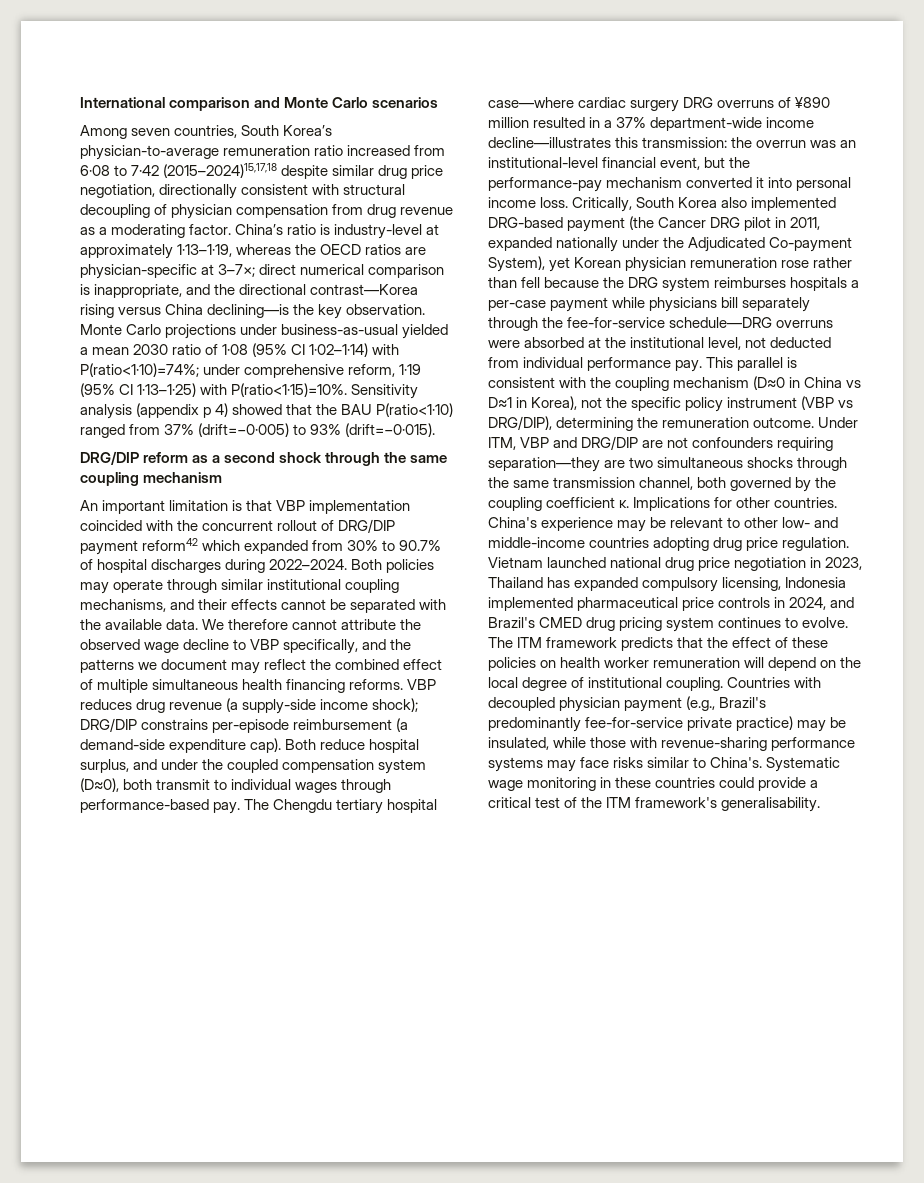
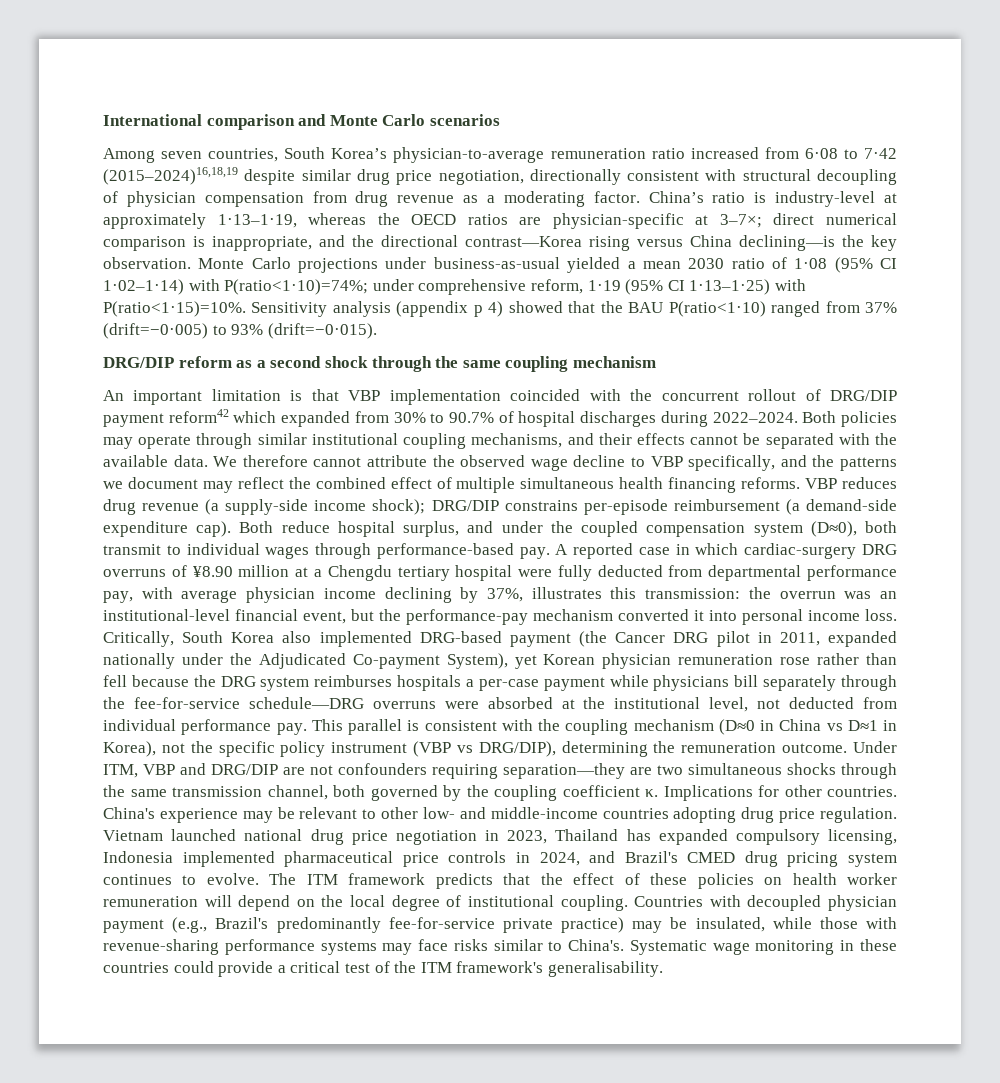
- Among seven countries, South Korea’s physician-to-average remuneration ratio increased from 6·08 to 7·42 (2015–2024)15,17,18 despite similar drug price negotiation, directionally consistent with structural decoupling of physician compensation from drug revenue as a moderating factor.
+ Among seven countries, South Korea’s physician-to-average remuneration ratio increased from 6·08 to 7·42 (2015–2024)16,18,19 despite similar drug price negotiation, directionally consistent with structural decoupling of physician compensation from drug revenue as a moderating factor.
- The Chengdu tertiary hospital case—where cardiac surgery DRG overruns of ¥890 million resulted in a 37% department-wide income decline—illustrates this transmission: the overrun was an institutional-level financial event, but the performance-pay mechanism converted it into personal income loss.
+ A reported case in which cardiac-surgery DRG overruns of ¥8.90 million at a Chengdu tertiary hospital were fully deducted from departmental performance pay, with average physician income declining by 37%, illustrates this transmission: the overrun was an institutional-level financial event, but the performance-pay mechanism converted it into personal income loss.

